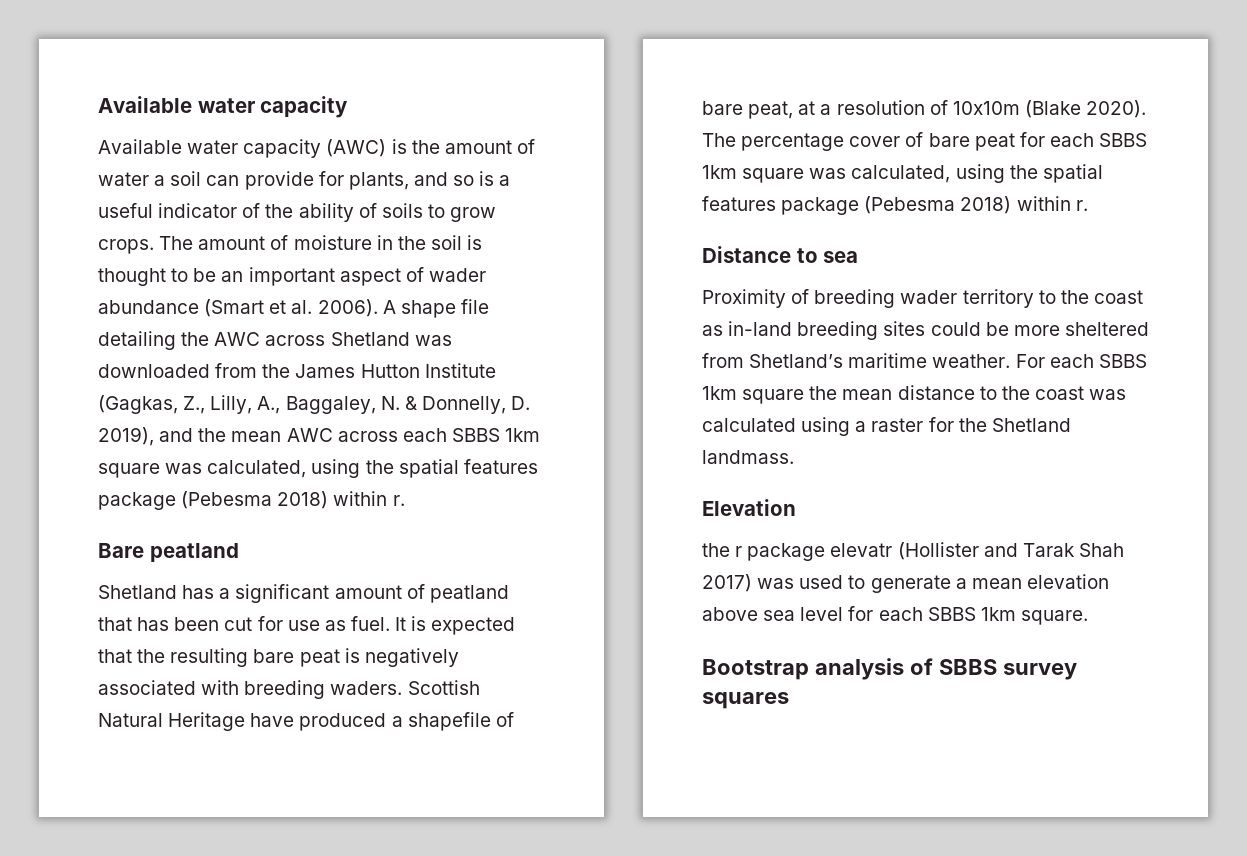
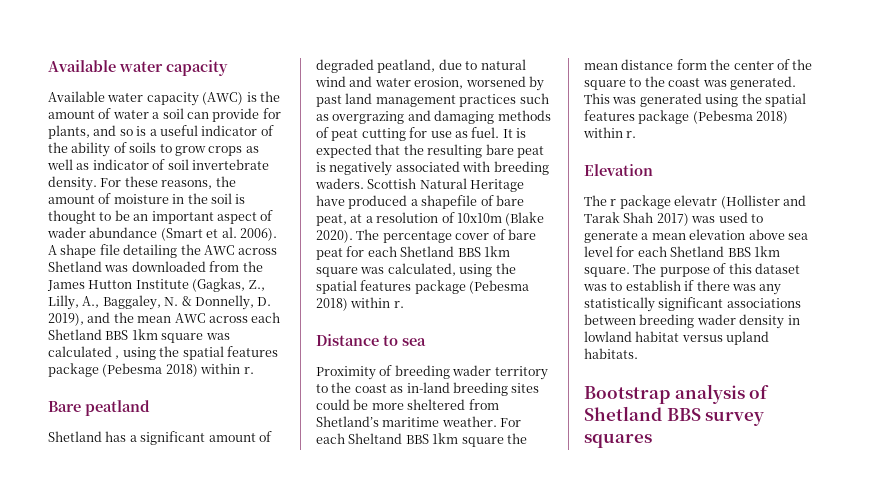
- Available water capacity (AWC) is the amount of water a soil can provide for plants, and so is a useful indicator of the ability of soils to grow crops. The amount of moisture in the soil is thought to be an important aspect of wader abundance (Smart et al. 2006).
+ Available water capacity (AWC) is the amount of water a soil can provide for plants, and so is a useful indicator of the ability of soils to grow crops as well as indicator of soil invertebrate density. For these reasons, the amount of moisture in the soil is thought to be an important aspect of wader abundance (Smart et al. 2006).
- A shape file detailing the AWC across Shetland was downloaded from the James Hutton Institute (Gagkas, Z., Lilly, A., Baggaley, N. & Donnelly, D. 2019), and the mean AWC across each SBBS 1km square was calculated, using the spatial features package (Pebesma 2018) within r.
+ A shape file detailing the AWC across Shetland was downloaded from the James Hutton Institute (Gagkas, Z., Lilly, A., Baggaley, N. & Donnelly, D. 2019), and the mean AWC across each Shetland BBS 1km square was calculated , using the spatial features package (Pebesma 2018) within r.
- Shetland has a significant amount of peatland that has been cut for use as fuel.
+ Shetland has a significant amount of degraded peatland, due to natural wind and water erosion, worsened by past land management practices such as overgrazing and damaging methods of peat cutting for use as fuel.
- The percentage cover of bare peat for each SBBS 1km square was calculated, using the spatial features package (Pebesma 2018) within r.
+ The percentage cover of bare peat for each Shetland BBS 1km square was calculated, using the spatial features package (Pebesma 2018) within r.
- For each SBBS 1km square the mean distance to the coast was calculated using a raster for the Shetland landmass.
+ For each Sheltand BBS 1km square the mean distance form the center of the square to the coast was generated. This was generated using the spatial features package (Pebesma 2018) within r.
- the r package elevatr (Hollister and Tarak Shah 2017) was used to generate a mean elevation above sea level for each SBBS 1km square.
+ The r package elevatr (Hollister and Tarak Shah 2017) was used to generate a mean elevation above sea level for each Shetland BBS 1km square. The purpose of this dataset was to establish if there was any statistically significant associations between breeding wader density in lowland habitat versus upland habitats.
- Bootstrap analysis of SBBS survey squares
+ Bootstrap analysis of Shetland BBS survey squares

